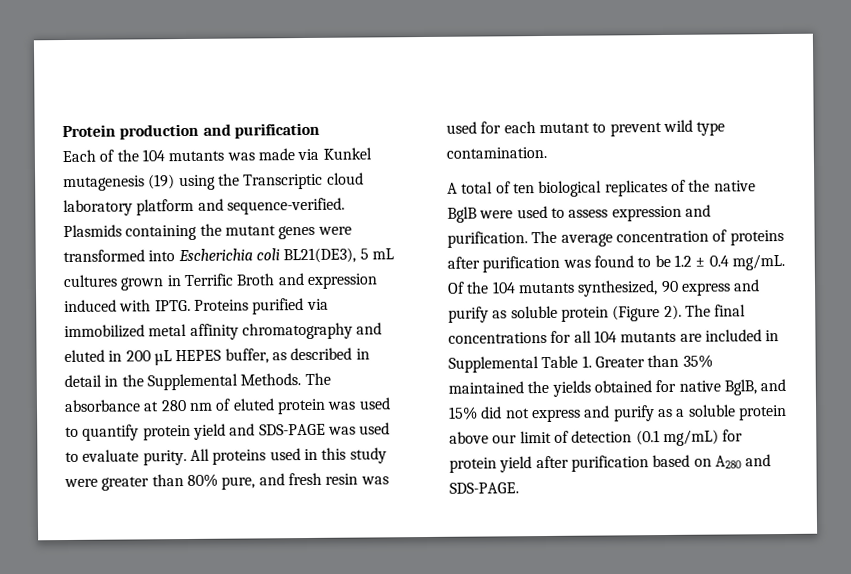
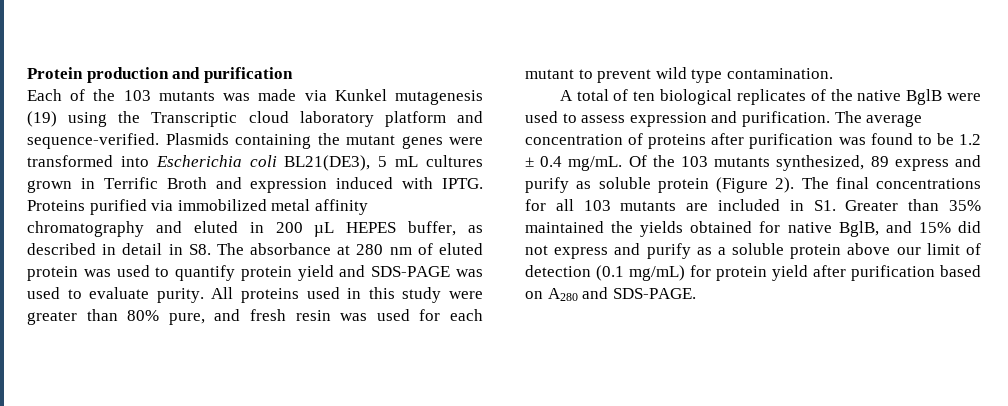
- Each of the 104 mutants was made via Kunkel mutagenesis (19) using the Transcriptic cloud laboratory platform and sequence-verified.
+ Each of the 103 mutants was made via Kunkel mutagenesis (19) using the Transcriptic cloud laboratory platform and sequence-verified.
- Proteins purified via immobilized metal affinity chromatography and eluted in 200 µL HEPES buffer, as described in detail in the Supplemental Methods. The absorbance at 280 nm of eluted protein was used to quantify protein yield and SDS-PAGE was used to evaluate purity.
+ Proteins purified via immobilized metal affinity chromatography and eluted in 200 µL HEPES buffer, as described in detail in S8. The absorbance at 280 nm of eluted protein was used to quantify protein yield and SDS-PAGE was used to evaluate purity.
- Of the 104 mutants synthesized, 90 express and purify as soluble protein (Figure 2).
+ Of the 103 mutants synthesized, 89 express and purify as soluble protein (Figure 2).
- The final concentrations for all 104 mutants are included in Supplemental Table 1. Greater than 35% maintained the yields obtained for native BglB, and 15% did not express and purify as a soluble protein above our limit of detection (0.1 mg/mL) for protein yield after purification based on A280 and SDS-PAGE.
+ The final concentrations for all 103 mutants are included in S1. Greater than 35% maintained the yields obtained for native BglB, and 15% did not express and purify as a soluble protein above our limit of detection (0.1 mg/mL) for protein yield after purification based on A280 and SDS-PAGE.

